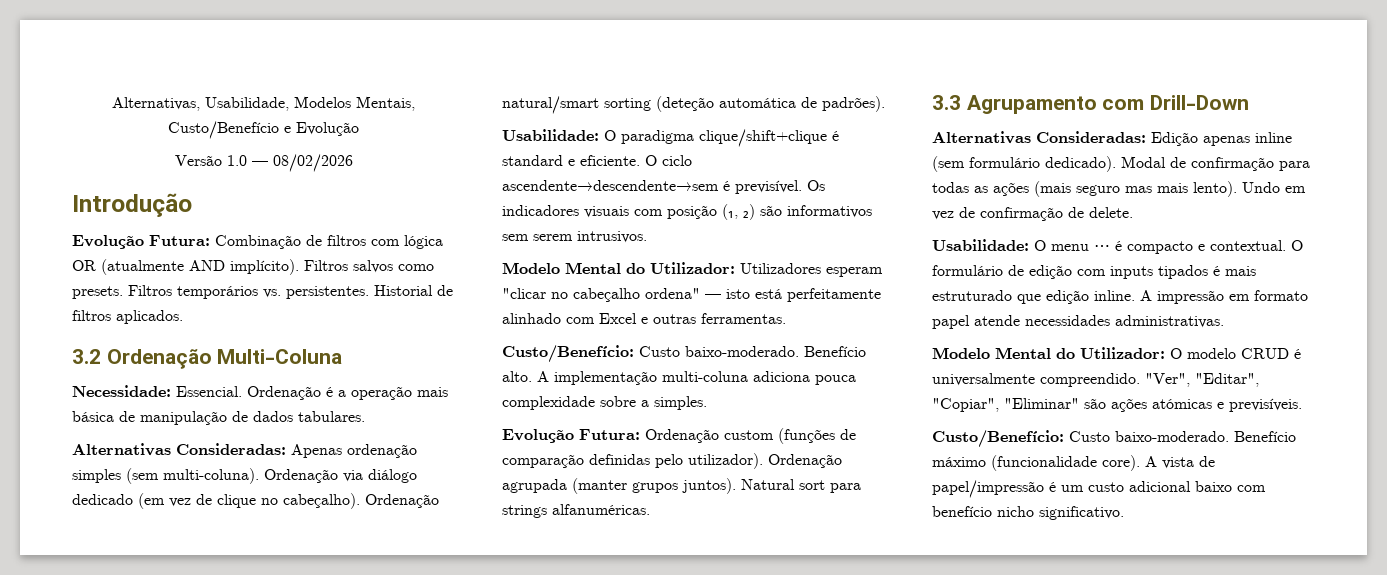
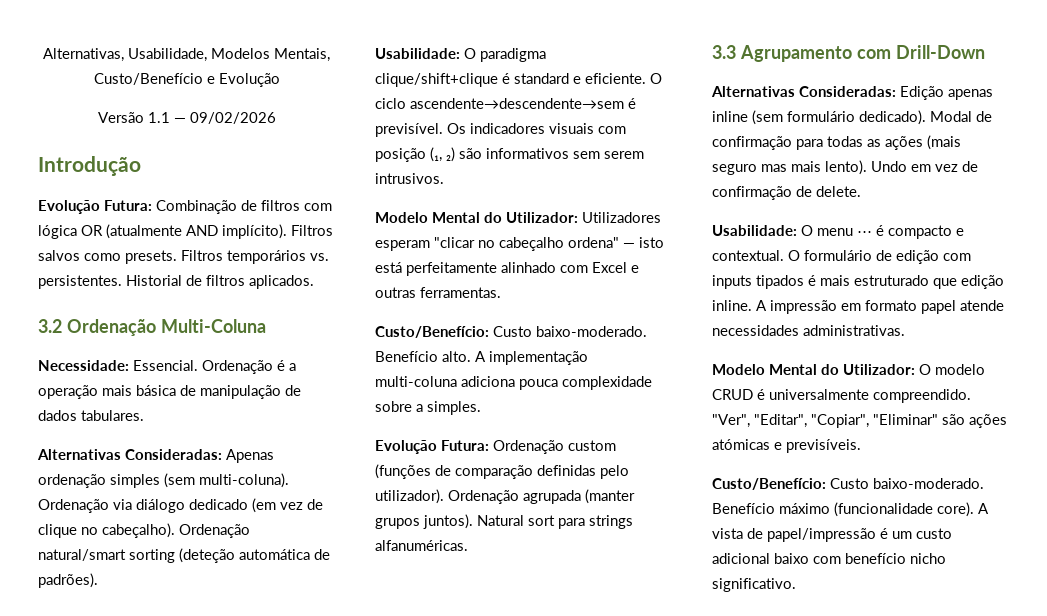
- Versão 1.0 — 08/02/2026
+ Versão 1.1 — 09/02/2026

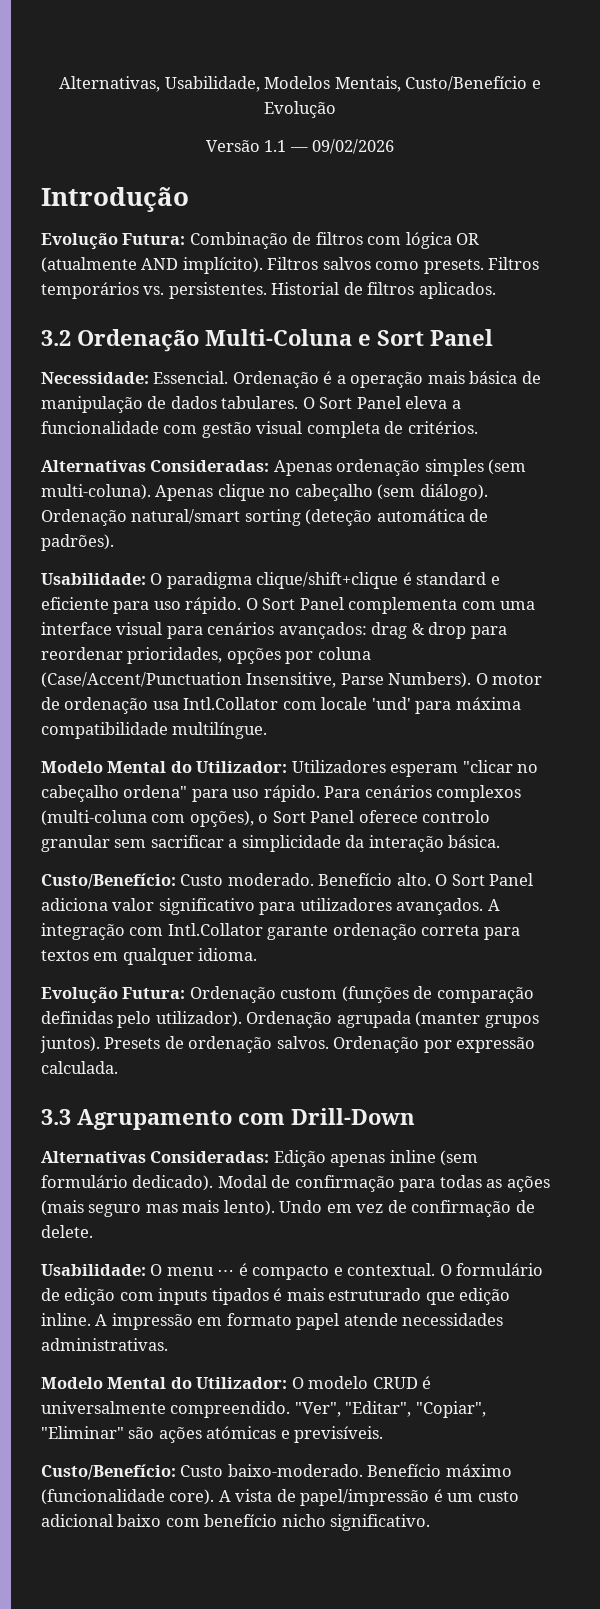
- 3.2 Ordenação Multi-Coluna
+ 3.2 Ordenação Multi-Coluna e Sort Panel
+ O Sort Panel eleva a funcionalidade com gestão visual completa de critérios.
- Ordenação via diálogo dedicado (em vez de clique no cabeçalho).
+ Apenas clique no cabeçalho (sem diálogo).
- Usabilidade: O paradigma clique/shift+clique é standard e eficiente. O ciclo ascendente→descendente→sem é previsível. Os indicadores visuais com posição (₁, ₂) são informativos sem serem intrusivos.
+ Usabilidade: O paradigma clique/shift+clique é standard e eficiente para uso rápido. O Sort Panel complementa com uma interface visual para cenários avançados: drag & drop para reordenar prioridades, opções por coluna (Case/Accent/Punctuation Insensitive, Parse Numbers). O motor de ordenação usa Intl.Collator com locale 'und' para máxima compatibilidade multilíngue.
- Modelo Mental do Utilizador: Utilizadores esperam "clicar no cabeçalho ordena" — isto está perfeitamente alinhado com Excel e outras ferramentas.
- Custo/Benefício: Custo baixo-moderado.
+ Modelo Mental do Utilizador: Utilizadores esperam "clicar no cabeçalho ordena" para uso rápido. Para cenários complexos (multi-coluna com opções), o Sort Panel oferece controlo granular sem sacrificar a simplicidade da interação básica.
+ Custo/Benefício: Custo moderado.
- A implementação multi-coluna adiciona pouca complexidade sobre a simples.
+ O Sort Panel adiciona valor significativo para utilizadores avançados. A integração com Intl.Collator garante ordenação correta para textos em qualquer idioma.
- Natural sort para strings alfanuméricas.
+ Presets de ordenação salvos. Ordenação por expressão calculada.

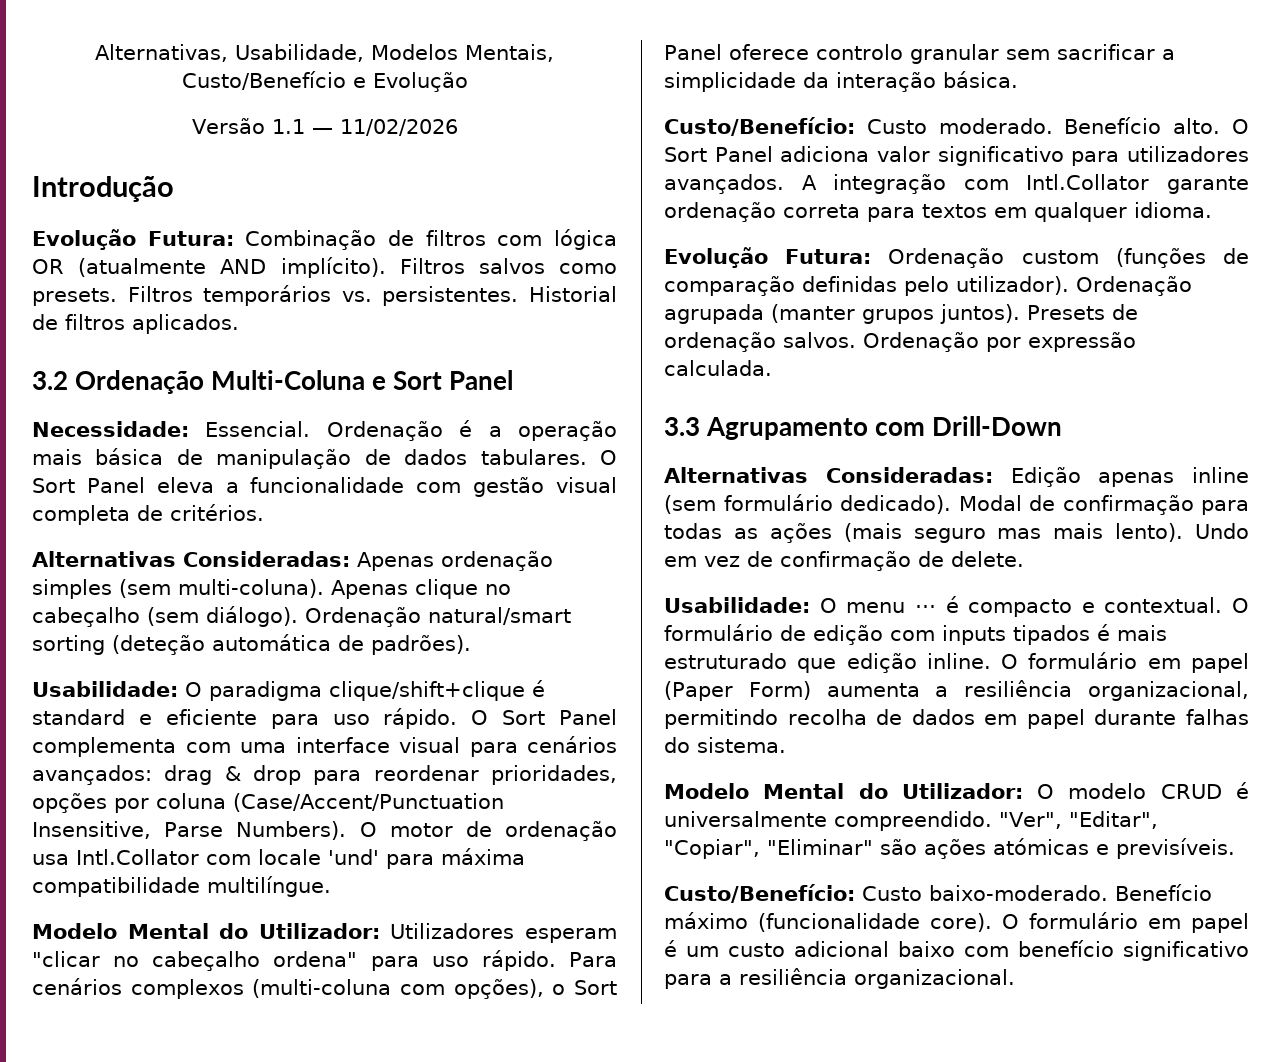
- Versão 1.1 — 09/02/2026
+ Versão 1.1 — 11/02/2026
- A impressão em formato papel atende necessidades administrativas.
+ O formulário em papel (Paper Form) aumenta a resiliência organizacional, permitindo recolha de dados em papel durante falhas do sistema.
- A vista de papel/impressão é um custo adicional baixo com benefício nicho significativo.
+ O formulário em papel é um custo adicional baixo com benefício significativo para a resiliência organizacional.

